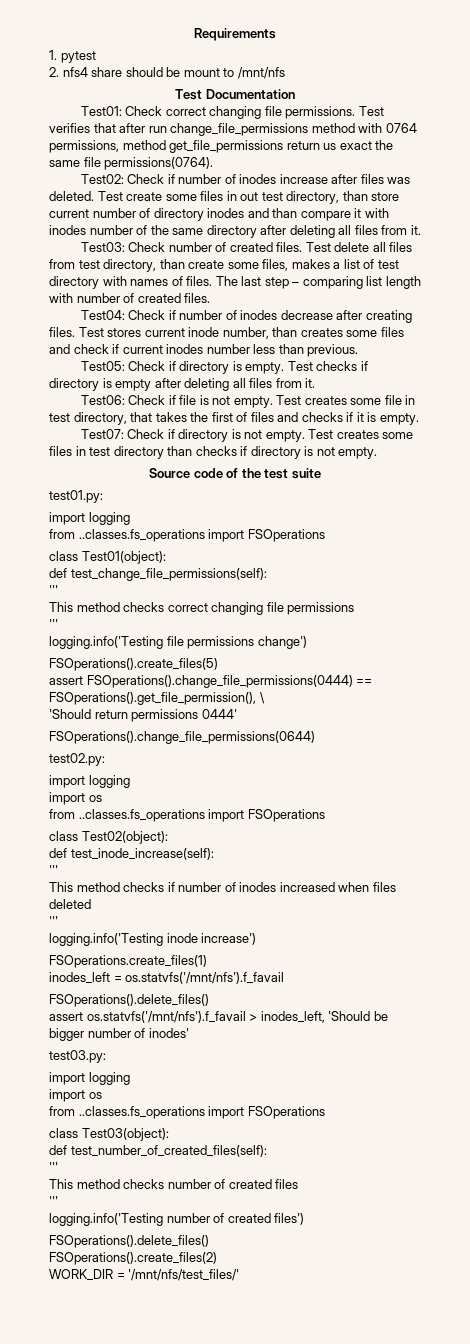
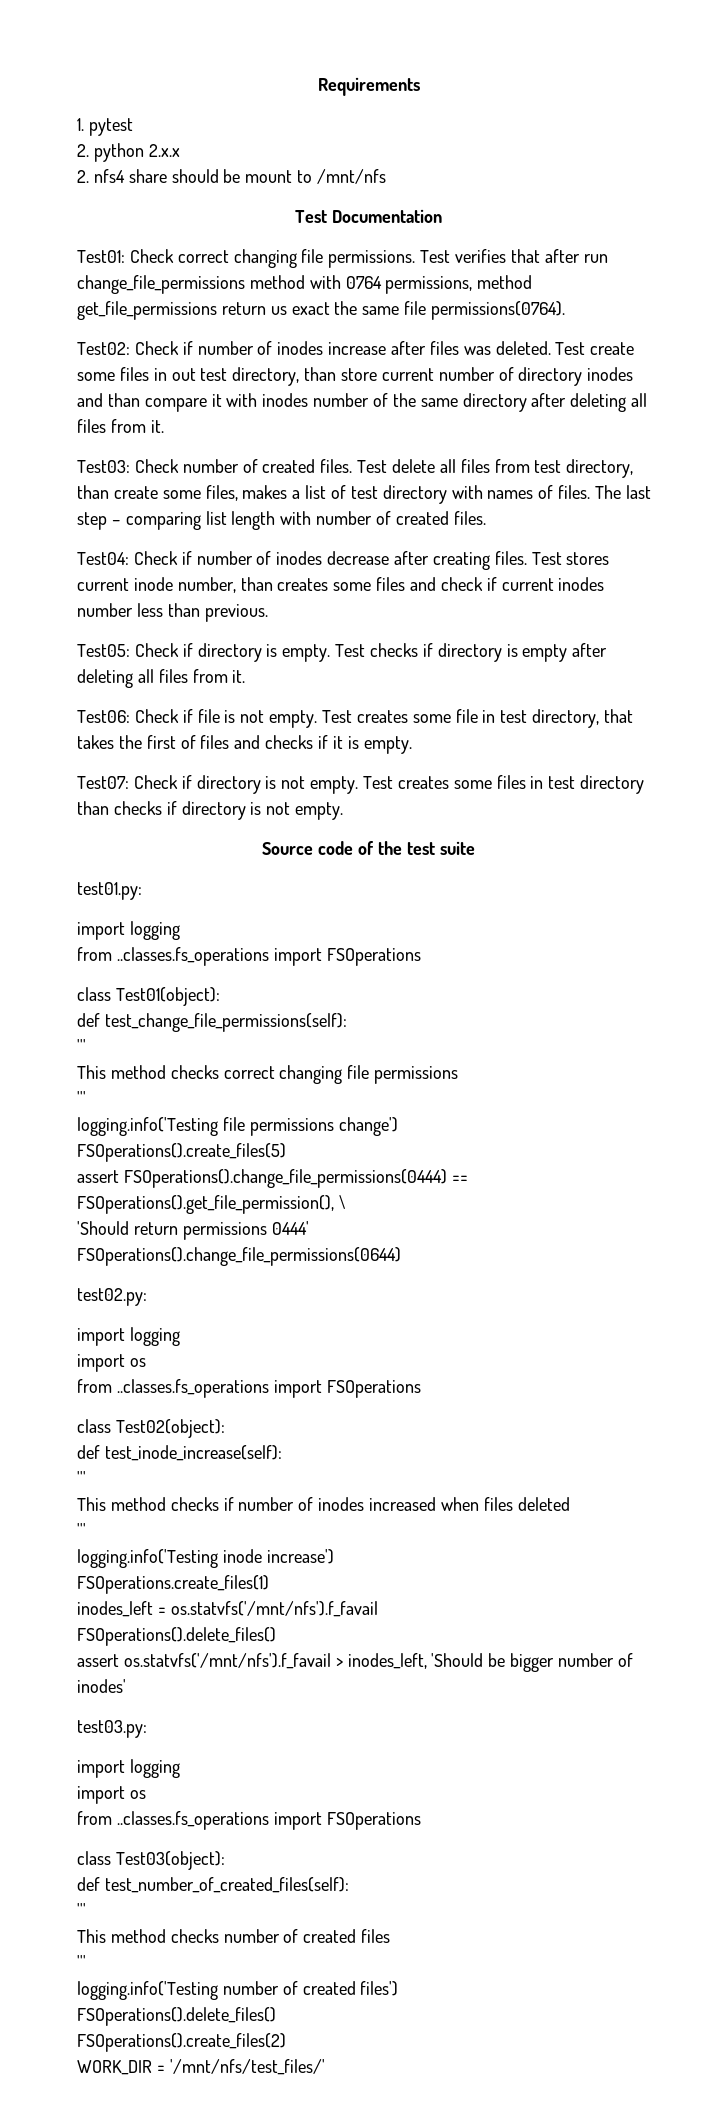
+ 2. python 2.x.x

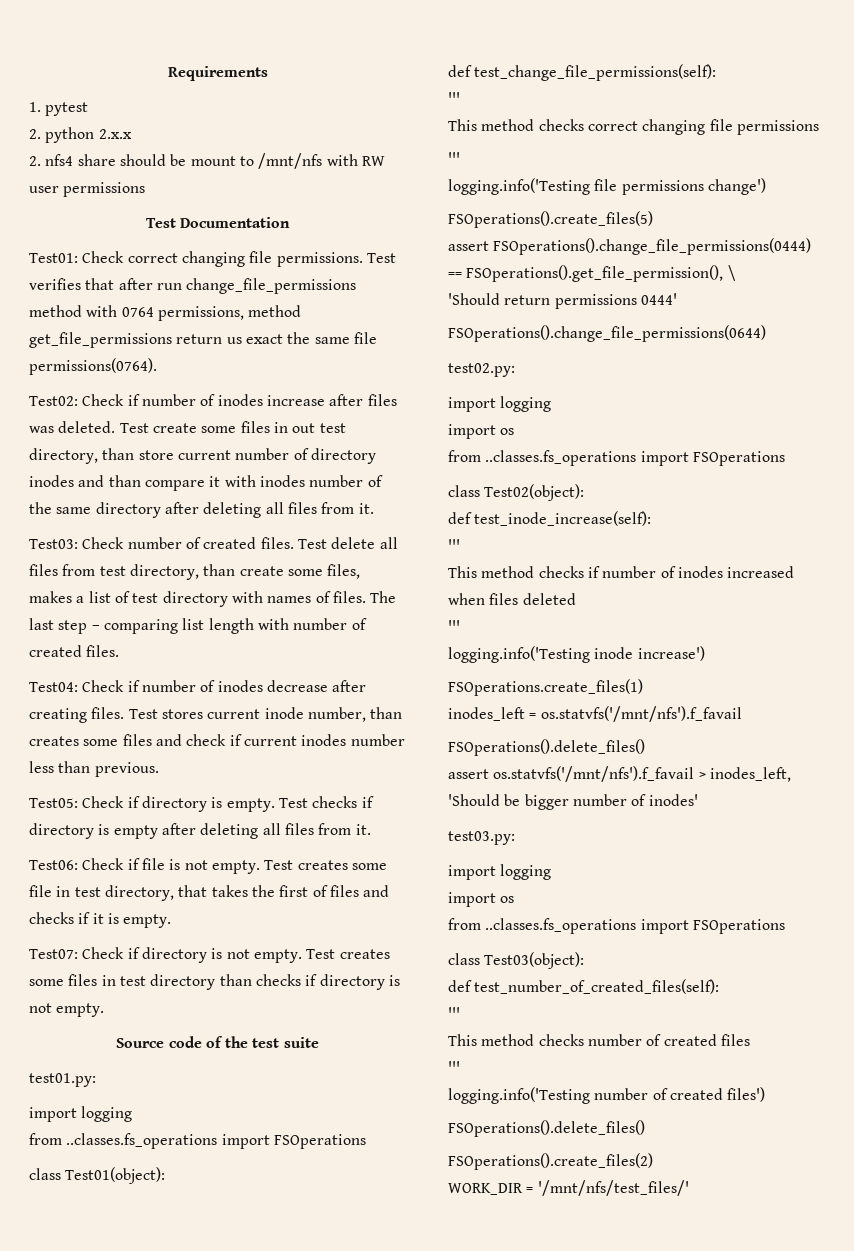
- 2. nfs4 share should be mount to /mnt/nfs
+ 2. nfs4 share should be mount to /mnt/nfs with RW user permissions

